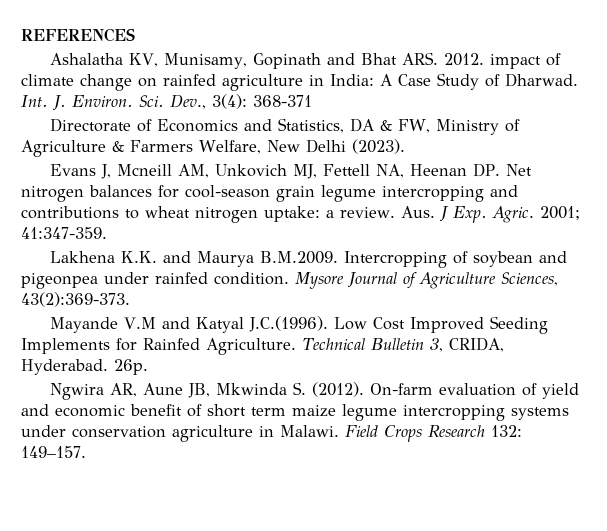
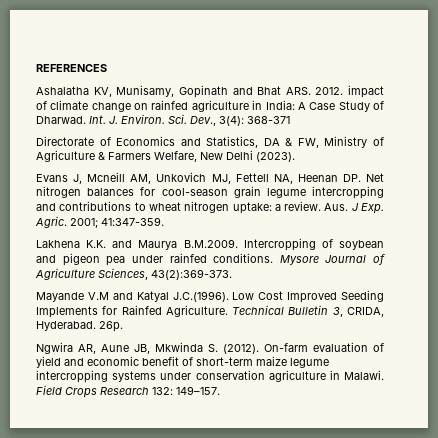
- Lakhena K.K. and Maurya B.M.2009. Intercropping of soybean and pigeonpea under rainfed condition.
+ Lakhena K.K. and Maurya B.M.2009. Intercropping of soybean and pigeon pea under rainfed conditions.
- On-farm evaluation of yield and economic benefit of short term maize legume intercropping systems under conservation agriculture in Malawi.
+ On-farm evaluation of yield and economic benefit of short-term maize legume intercropping systems under conservation agriculture in Malawi.

